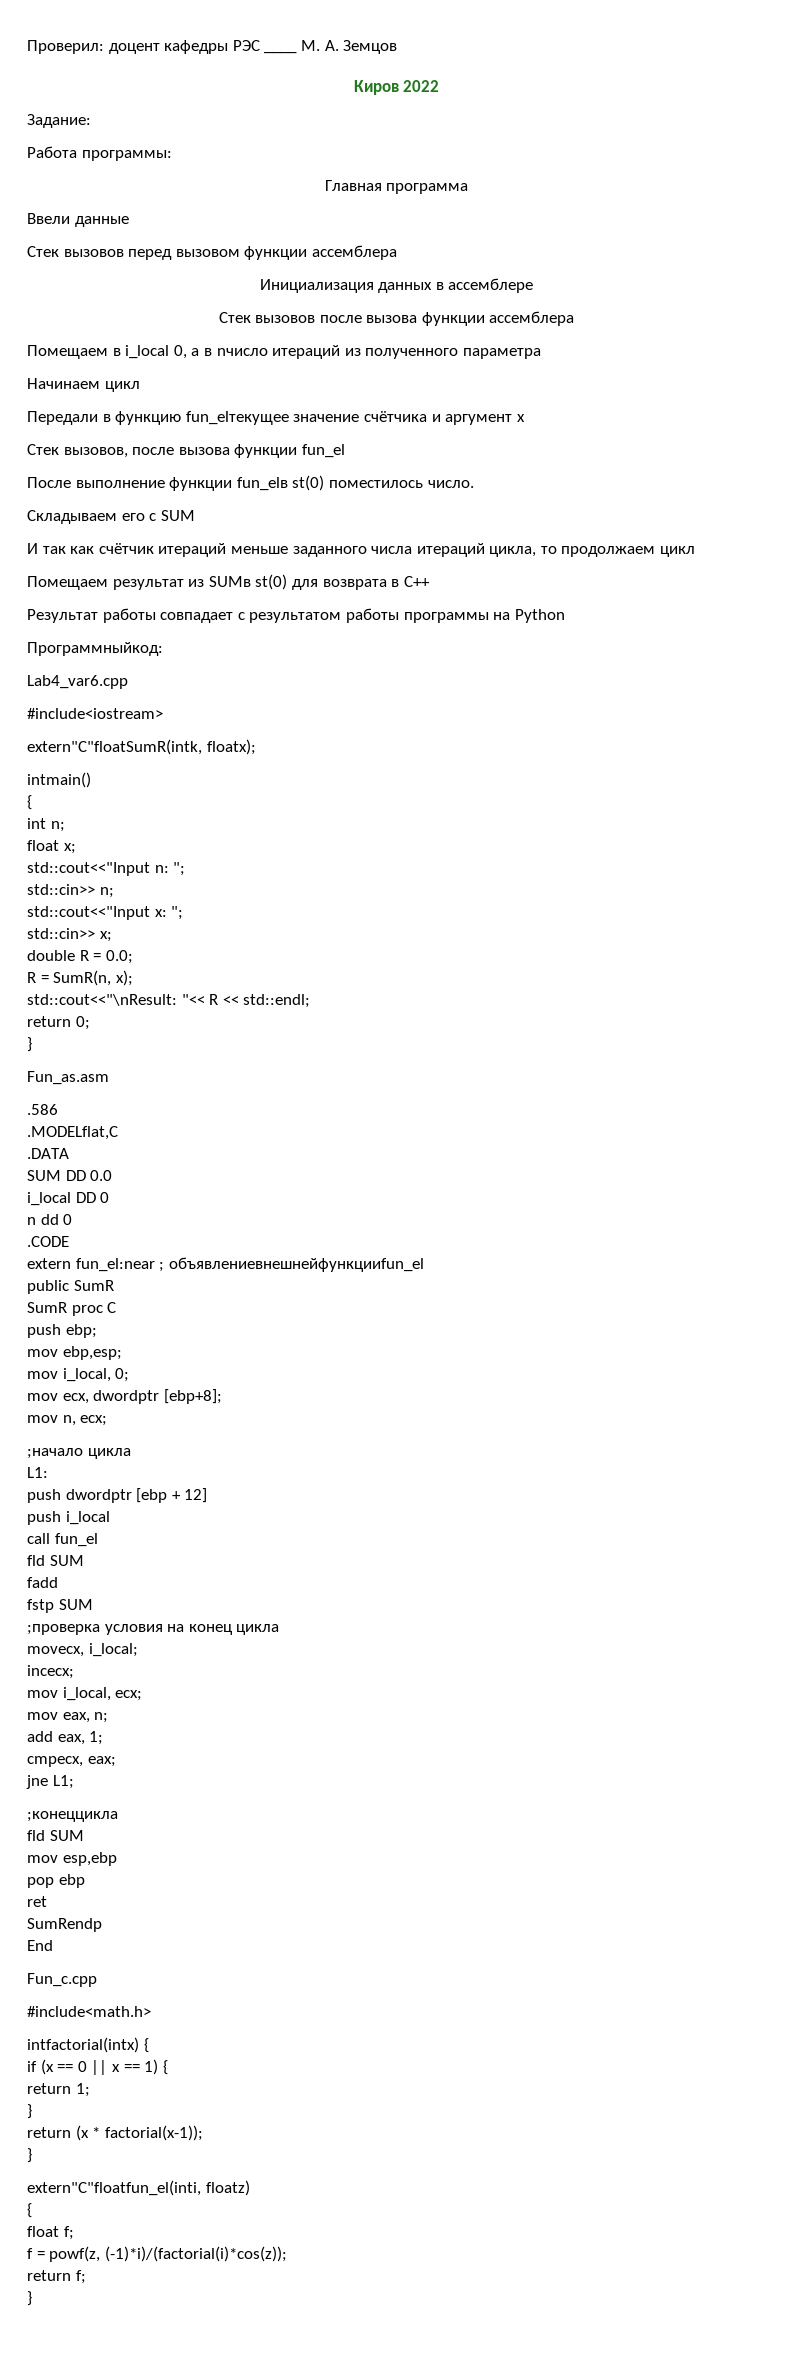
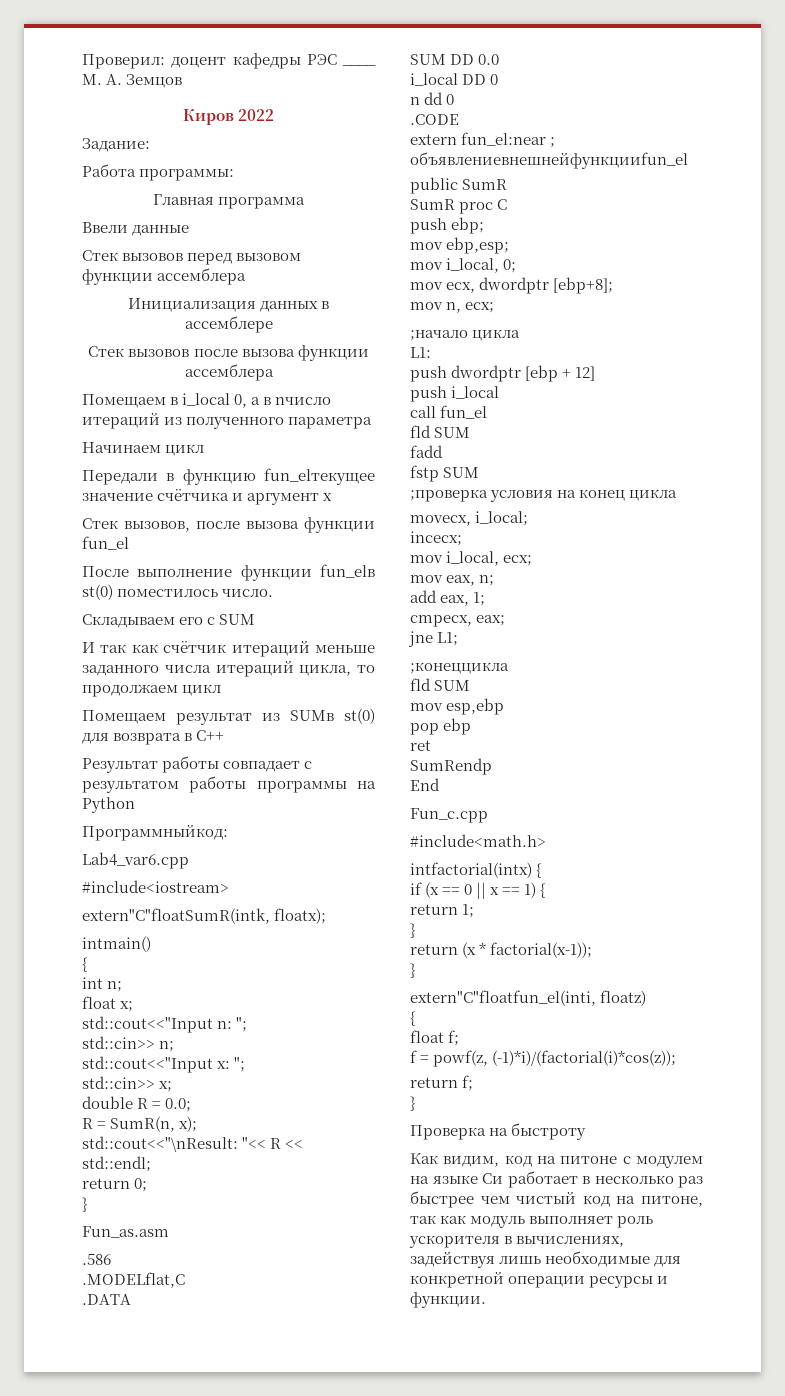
+ Проверка на быстроту
+ Как видим, код на питоне с модулем на языке Си работает в несколько раз быстрее чем чистый код на питоне, так как модуль выполняет роль ускорителя в вычислениях, задействуя лишь необходимые для конкретной операции ресурсы и функции.

